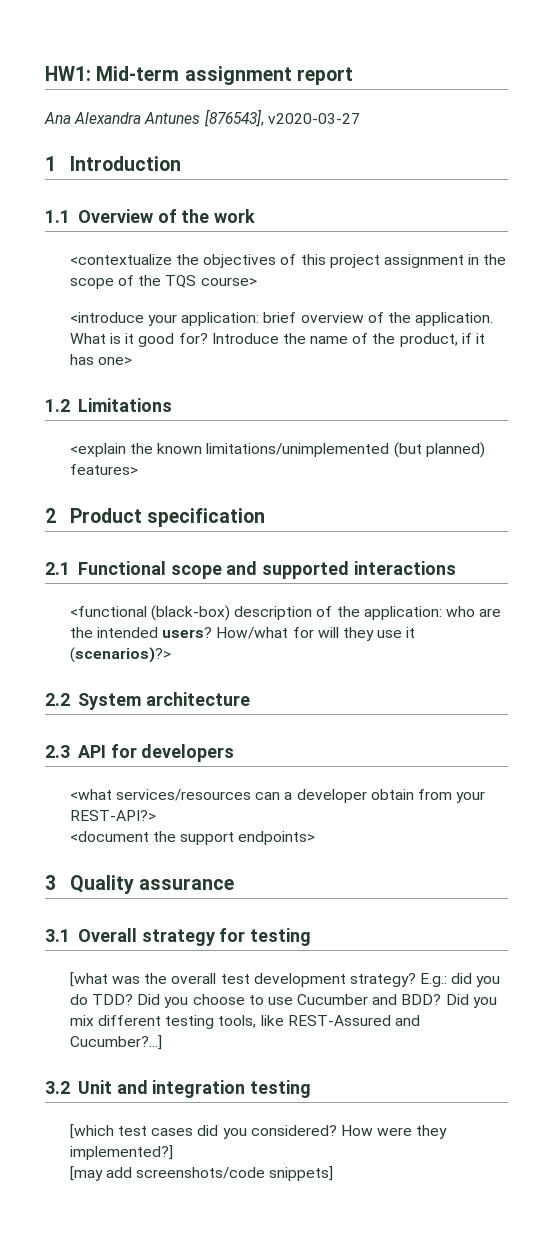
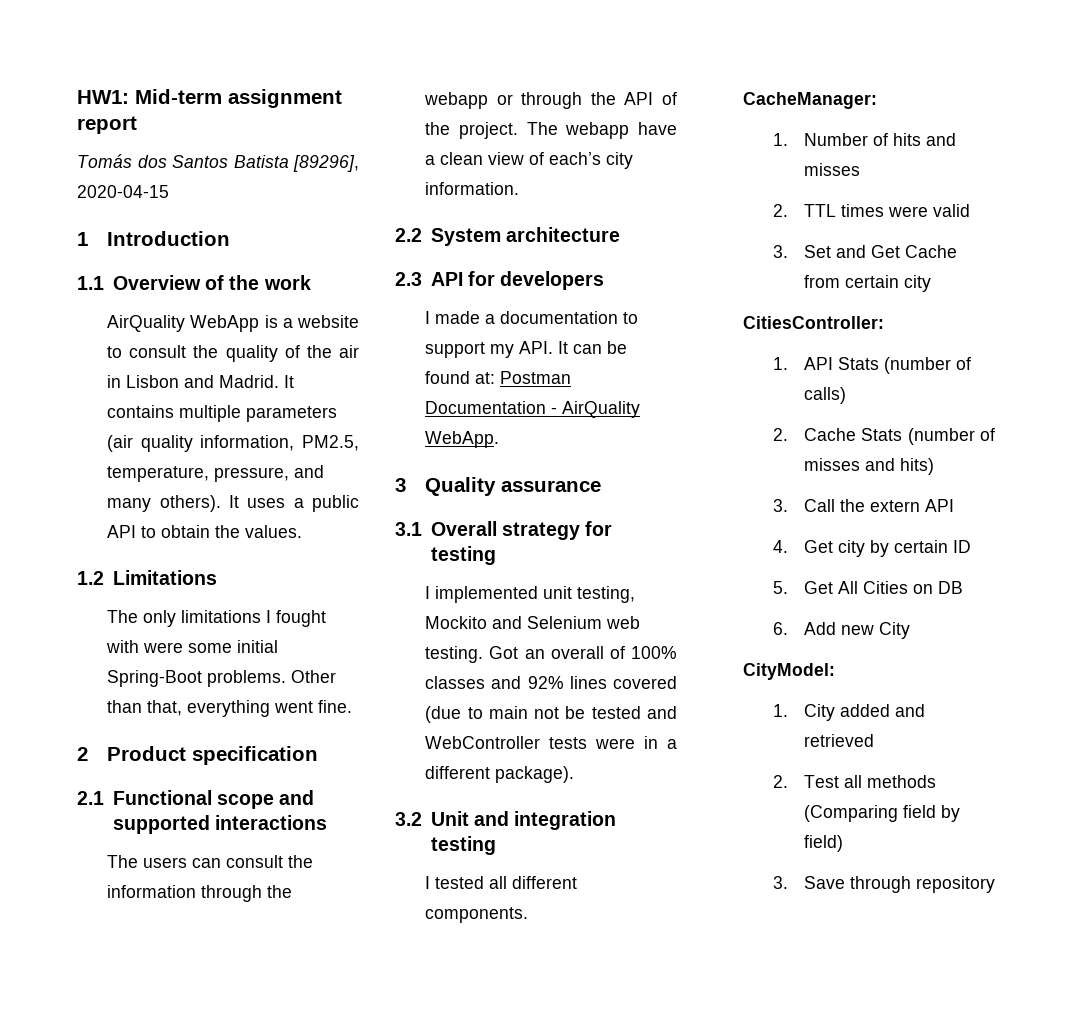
- Ana Alexandra Antunes [876543], v2020-03-27
+ Tomás dos Santos Batista [89296], 2020-04-15
- <contextualize the objectives of this project assignment in the scope of the TQS course>
- <introduce your application: brief overview of the application. What is it good for? Introduce the name of the product, if it has one>
+ AirQuality WebApp is a website to consult the quality of the air in Lisbon and Madrid. It contains multiple parameters (air quality information, PM2.5, temperature, pressure, and many others). It uses a public API to obtain the values.
  1.2 Limitations
- <explain the known limitations/unimplemented (but planned) features>
+ The only limitations I fought with were some initial Spring-Boot problems. Other than that, everything went fine.
- <functional (black-box) description of the application: who are the intended users? How/what for will they use it (scenarios)?>
+ The users can consult the information through the webapp or through the API of the project. The webapp have a clean view of each’s city information.
- <what services/resources can a developer obtain from your REST-API?>
- <document the support endpoints>
+ I made a documentation to support my API. It can be found at: Postman Documentation - AirQuality WebApp.
- [what was the overall test development strategy? E.g.: did you do TDD? Did you choose to use Cucumber and BDD? Did you mix different testing tools, like REST-Assured and Cucumber?...]
+ I implemented unit testing, Mockito and Selenium web testing. Got an overall of 100% classes and 92% lines covered (due to main not be tested and WebController tests were in a different package).
- [which test cases did you considered? How were they implemented?]
- [may add screenshots/code snippets]
+ I tested all different components.
+ CacheManager:
+ 1. Number of hits and misses
+ 2. TTL times were valid
+ 3. Set and Get Cache from certain city
+ CitiesController:
+ 1. API Stats (number of calls)
+ 2. Cache Stats (number of misses and hits)
+ 3. Call the extern API
+ 4. Get city by certain ID
+ 5. Get All Cities on DB
+ 6. Add new City
+ CityModel:
+ 1. City added and retrieved
+ 2. Test all methods (Comparing field by field)
+ 3. Save through repository

